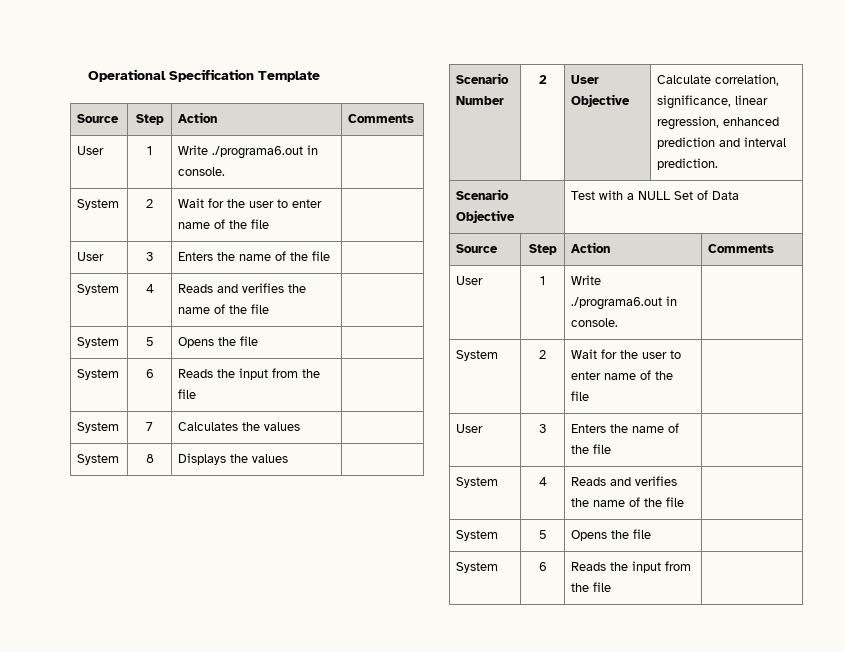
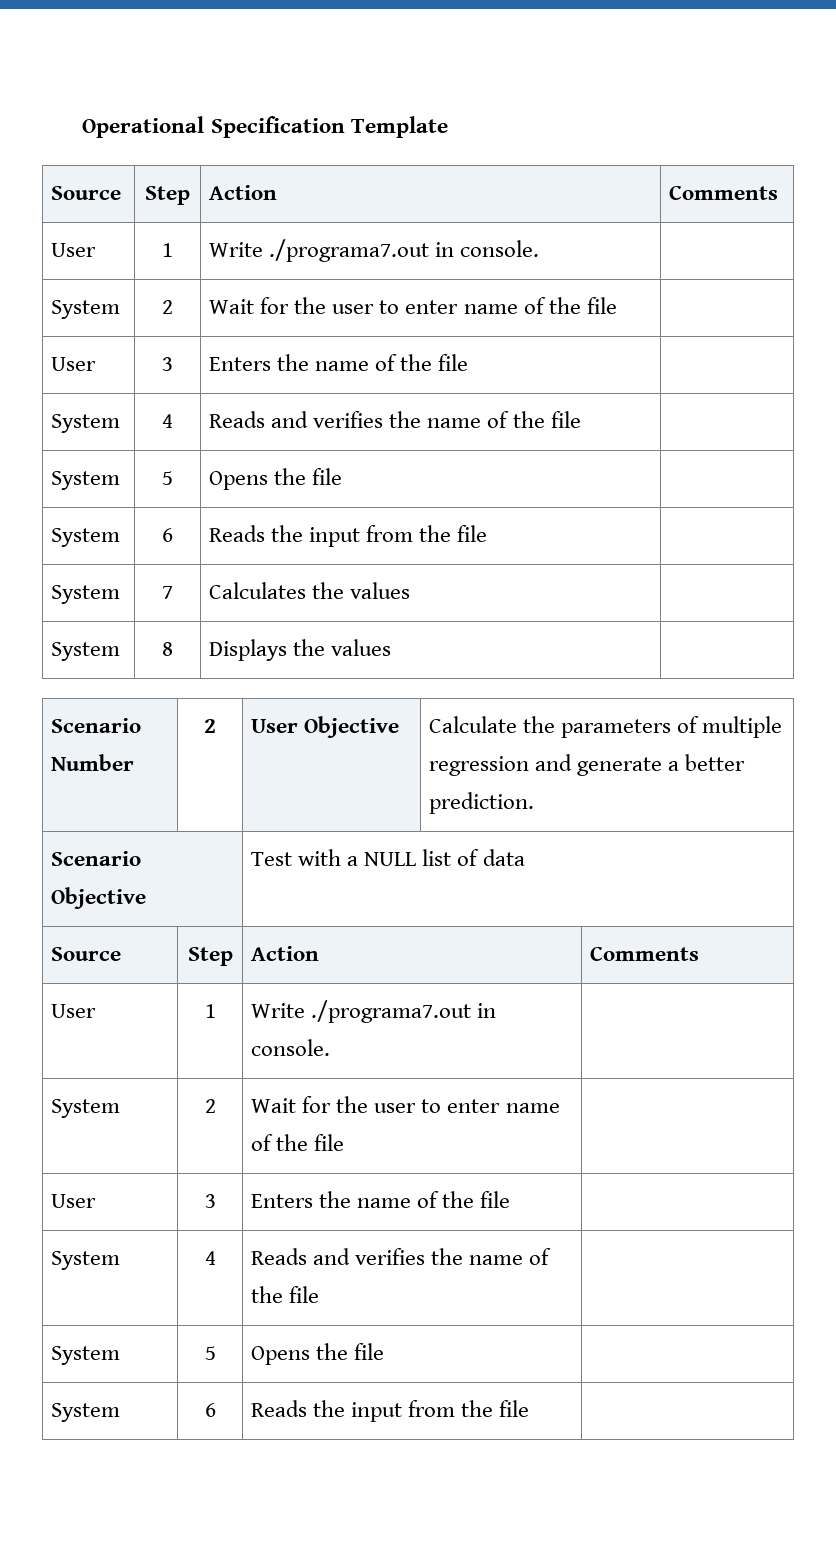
  Operational Specification Template
  Source | Step | Action | Comments
- User | 1 | Write ./programa6.out in console. |
+ User | 1 | Write ./programa7.out in console. |
- Scenario Number | 2 | User Objective | Calculate correlation, significance, linear regression, enhanced prediction and interval prediction.
+ Scenario Number | 2 | User Objective | Calculate the parameters of multiple regression and generate a better prediction.
- Scenario Objective | Test with a NULL Set of Data
+ Scenario Objective | Test with a NULL list of data
  Source | Step | Action | Comments
- User | 1 | Write ./programa6.out in console. |
+ User | 1 | Write ./programa7.out in console. |

